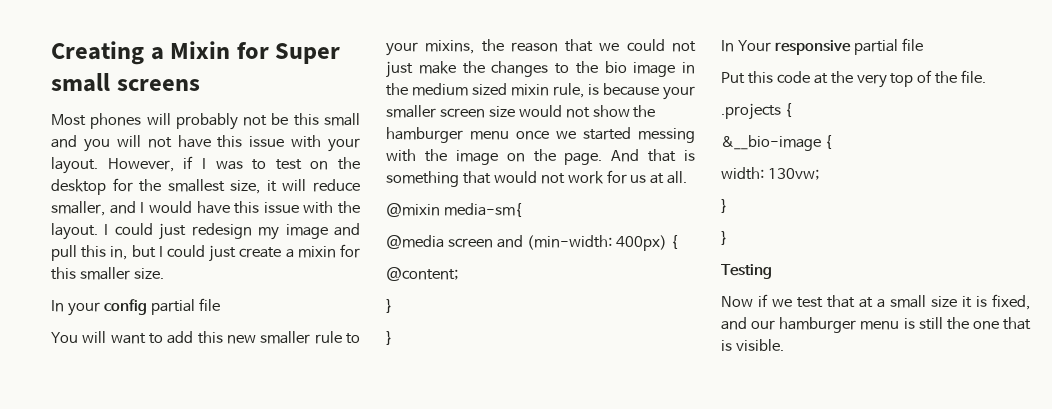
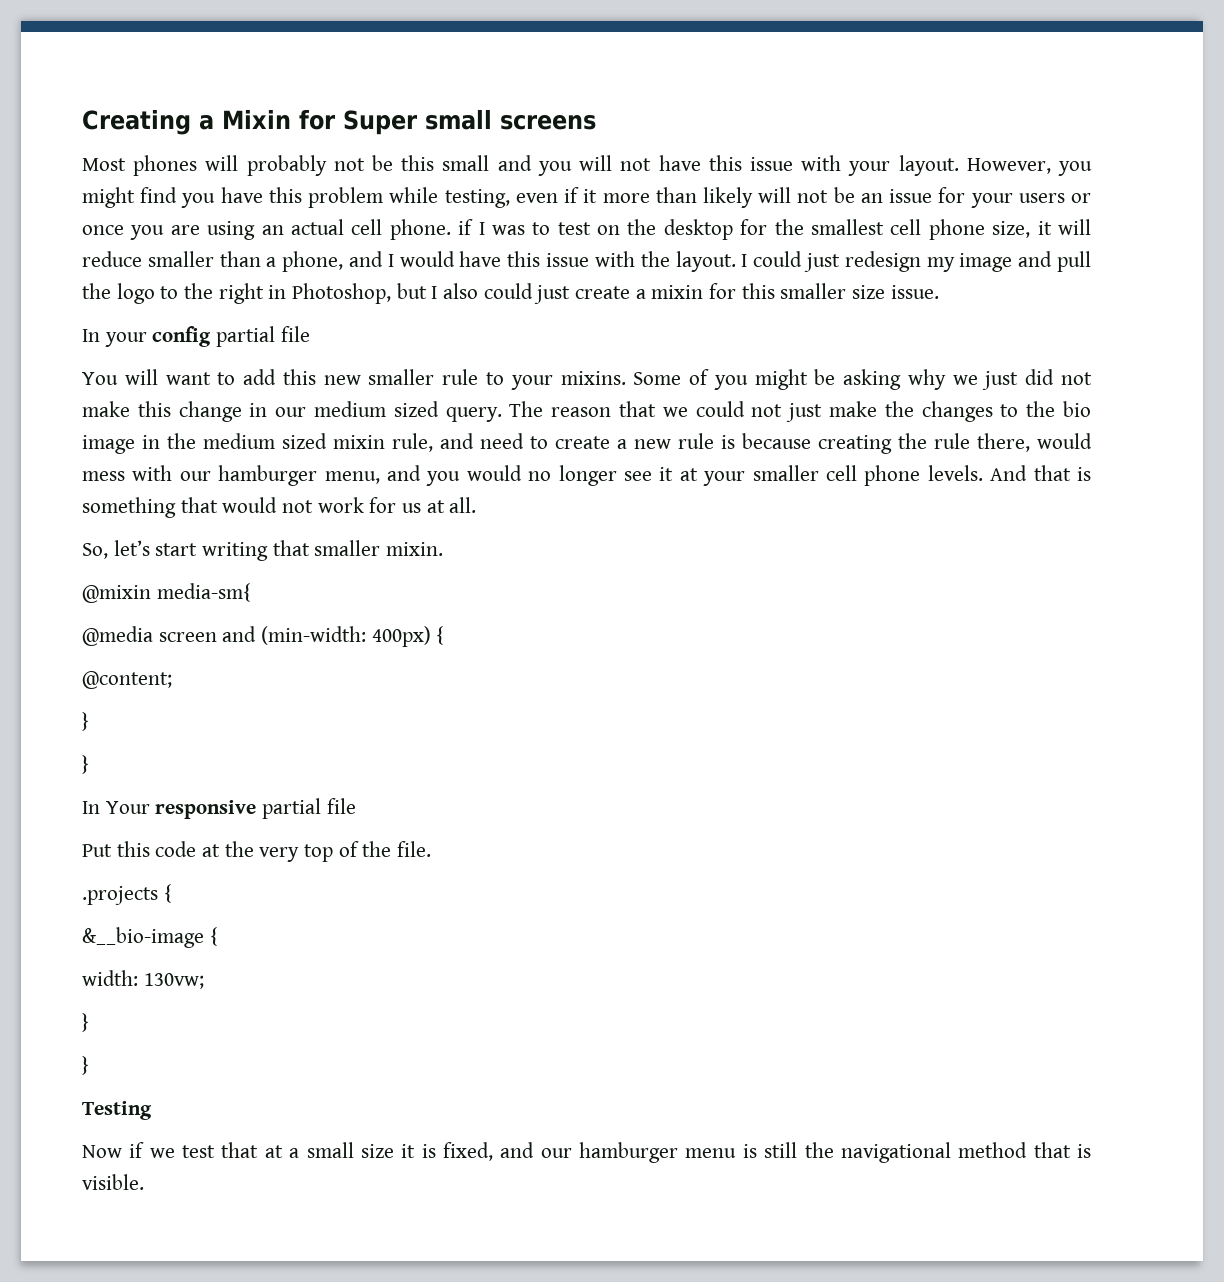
- However, if I was to test on the desktop for the smallest size, it will reduce smaller, and I would have this issue with the layout.
+ However, you might find you have this problem while testing, even if it more than likely will not be an issue for your users or once you are using an actual cell phone. if I was to test on the desktop for the smallest cell phone size, it will reduce smaller than a phone, and I would have this issue with the layout.
- I could just redesign my image and pull this in, but I could just create a mixin for this smaller size.
+ I could just redesign my image and pull the logo to the right in Photoshop, but I also could just create a mixin for this smaller size issue.
- You will want to add this new smaller rule to your mixins, the reason that we could not just make the changes to the bio image in the medium sized mixin rule, is because your smaller screen size would not show the hamburger menu once we started messing with the image on the page.
+ You will want to add this new smaller rule to your mixins. Some of you might be asking why we just did not make this change in our medium sized query. The reason that we could not just make the changes to the bio image in the medium sized mixin rule, and need to create a new rule is because creating the rule there, would mess with our hamburger menu, and you would no longer see it at your smaller cell phone levels.
+ So, let’s start writing that smaller mixin.
- Now if we test that at a small size it is fixed, and our hamburger menu is still the one that is visible.
+ Now if we test that at a small size it is fixed, and our hamburger menu is still the navigational method that is visible.

